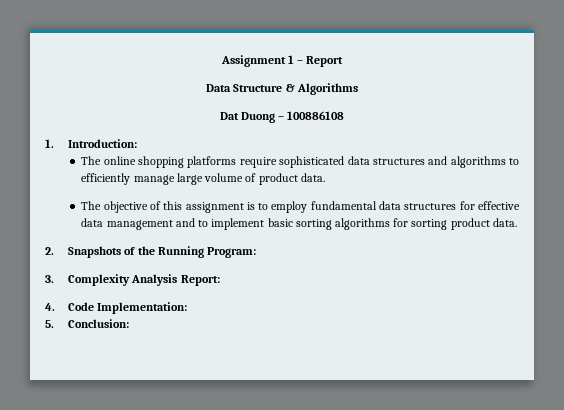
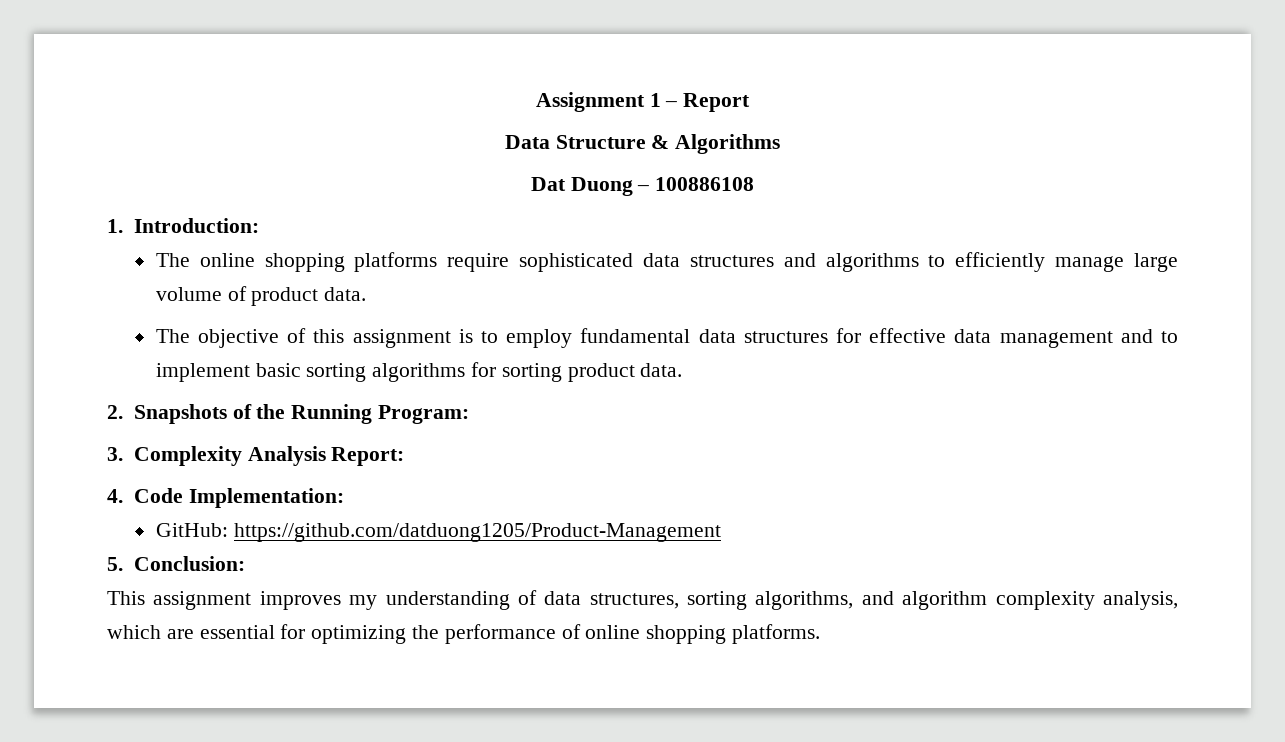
+ GitHub: https://github.com/datduong1205/Product-Management
+ This assignment improves my understanding of data structures, sorting algorithms, and algorithm complexity analysis, which are essential for optimizing the performance of online shopping platforms.

